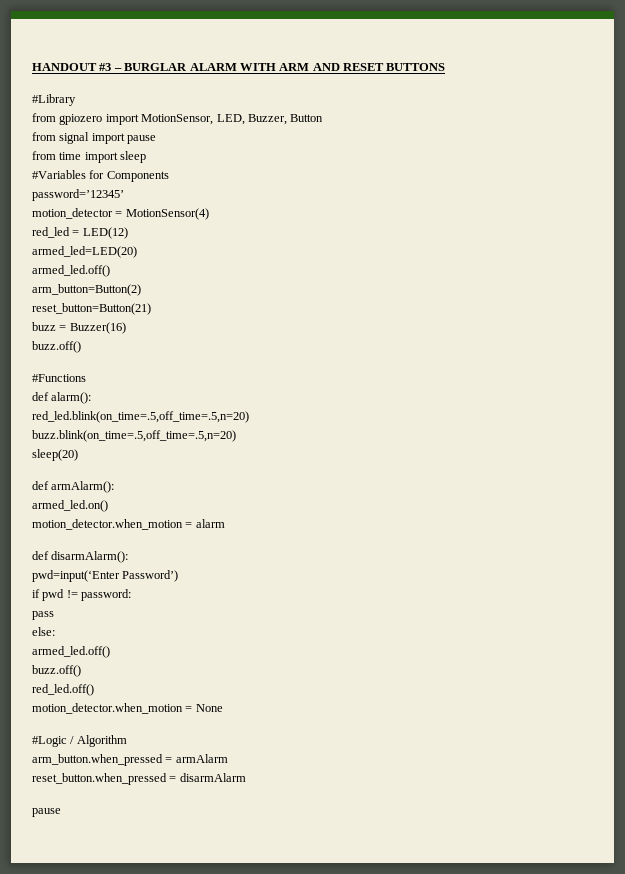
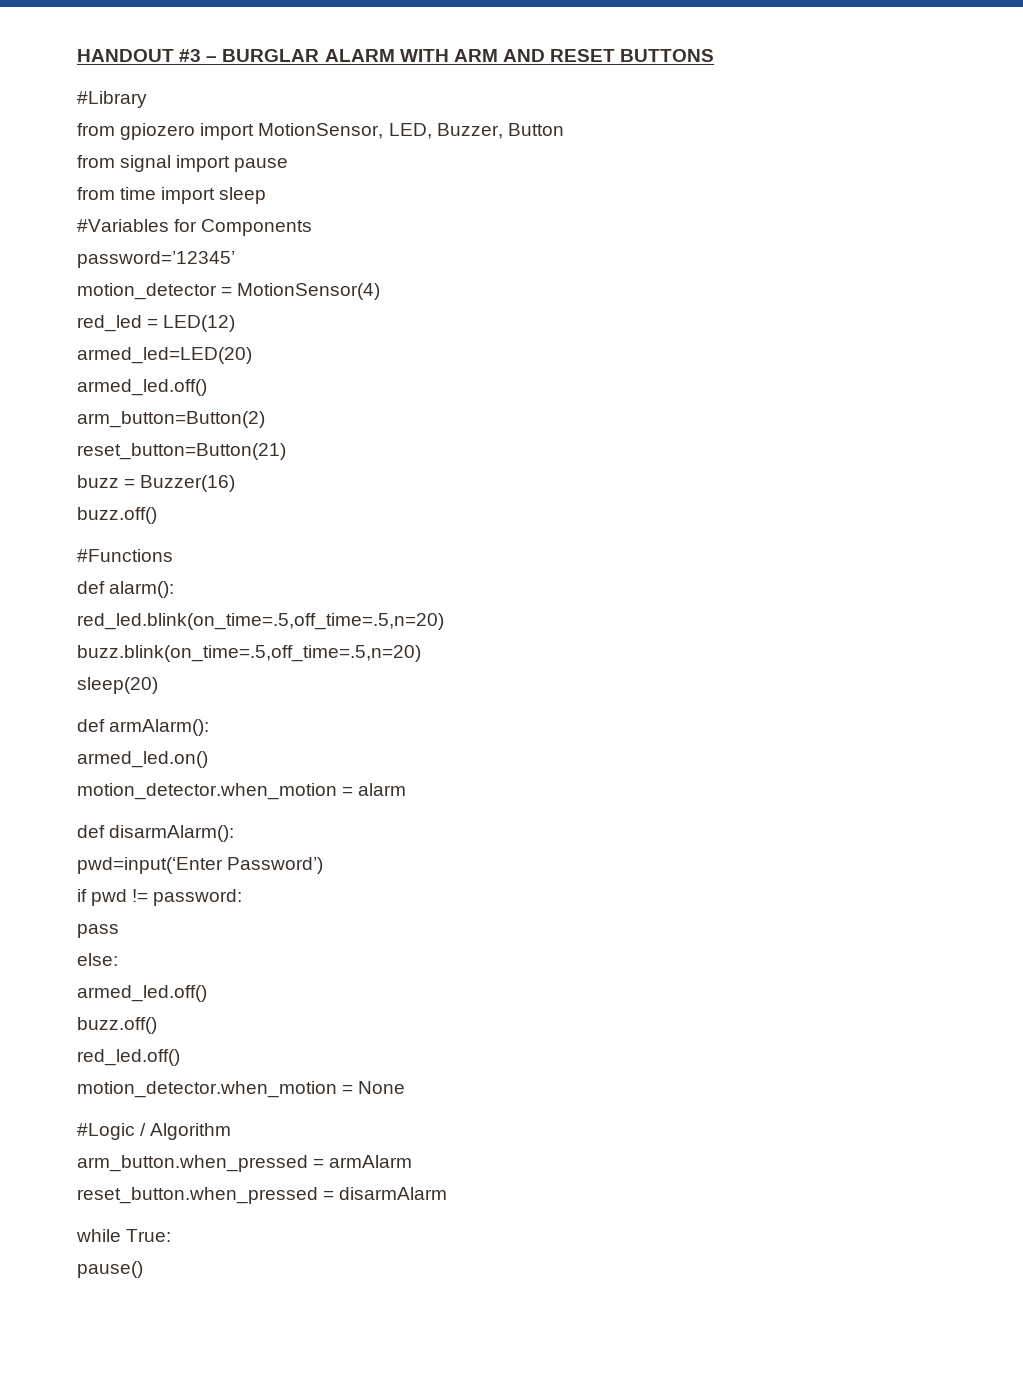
  reset_button.when_pressed = disarmAlarm
- pause
+ while True:
+ pause()

